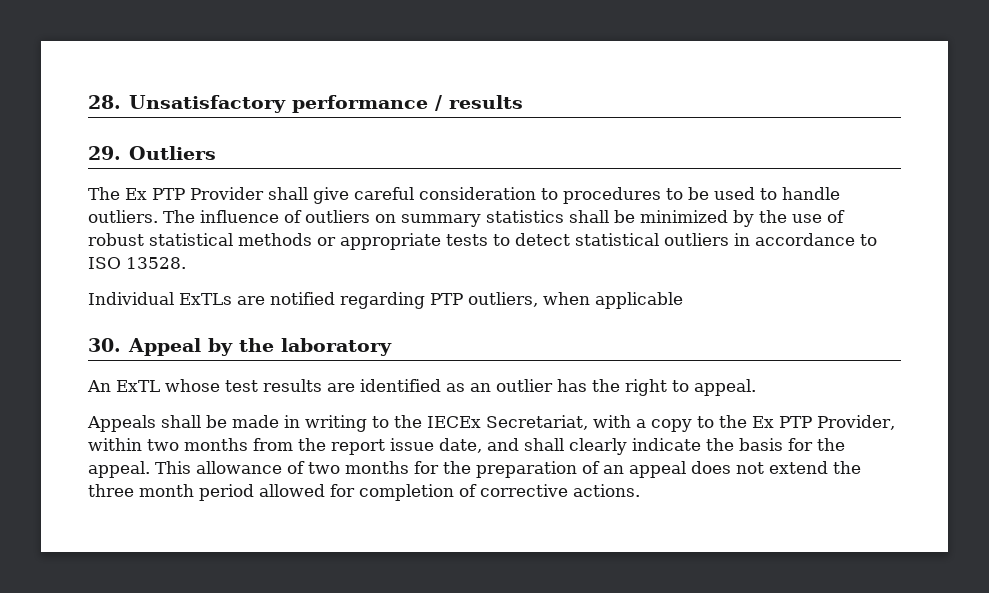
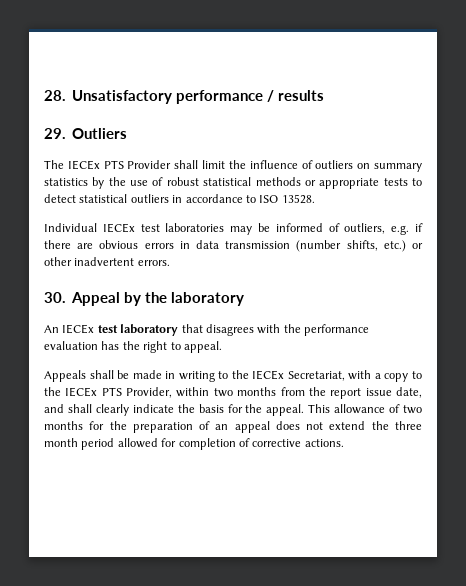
- The Ex PTP Provider shall give careful consideration to procedures to be used to handle outliers. The influence of outliers on summary statistics shall be minimized by the use of robust statistical methods or appropriate tests to detect statistical outliers in accordance to ISO 13528.
+ The IECEx PTS Provider shall limit the influence of outliers on summary statistics by the use of robust statistical methods or appropriate tests to detect statistical outliers in accordance to ISO 13528.
- Individual ExTLs are notified regarding PTP outliers, when applicable
+ Individual IECEx test laboratories may be informed of outliers, e.g. if there are obvious errors in data transmission (number shifts, etc.) or other inadvertent errors.
- An ExTL whose test results are identified as an outlier has the right to appeal.
+ An IECEx test laboratory that disagrees with the performance evaluation has the right to appeal.
- Appeals shall be made in writing to the IECEx Secretariat, with a copy to the Ex PTP Provider, within two months from the report issue date, and shall clearly indicate the basis for the appeal.
+ Appeals shall be made in writing to the IECEx Secretariat, with a copy to the IECEx PTS Provider, within two months from the report issue date, and shall clearly indicate the basis for the appeal.

